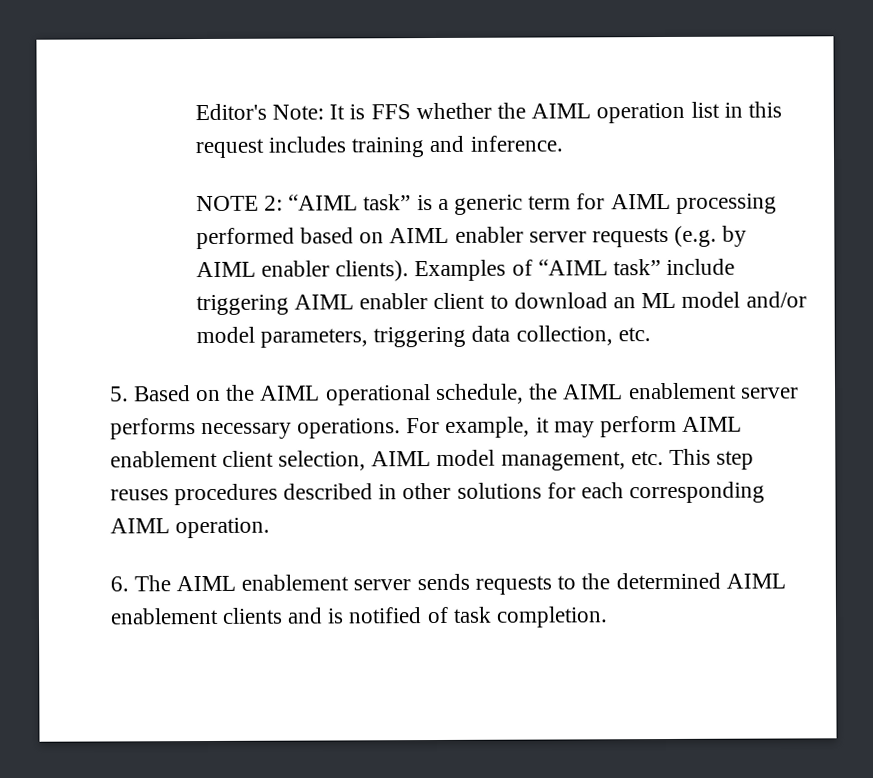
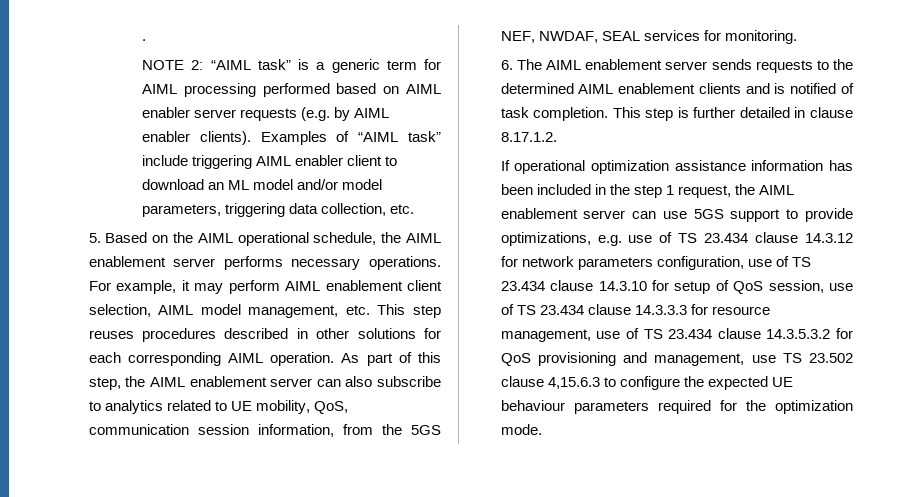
- Editor's Note: It is FFS whether the AIML operation list in this request includes training and inference.
+ .
+ As part of this step, the AIML enablement server can also subscribe to analytics related to UE mobility, QoS, communication session information, from the 5GS NEF, NWDAF, SEAL services for monitoring.
+ This step is further detailed in clause 8.17.1.2.
+ If operational optimization assistance information has been included in the step 1 request, the AIML enablement server can use 5GS support to provide optimizations, e.g. use of TS 23.434 clause 14.3.12 for network parameters configuration, use of TS 23.434 clause 14.3.10 for setup of QoS session, use of TS 23.434 clause 14.3.3.3 for resource management, use of TS 23.434 clause 14.3.5.3.2 for QoS provisioning and management, use TS 23.502 clause 4,15.6.3 to configure the expected UE behaviour parameters required for the optimization mode.

